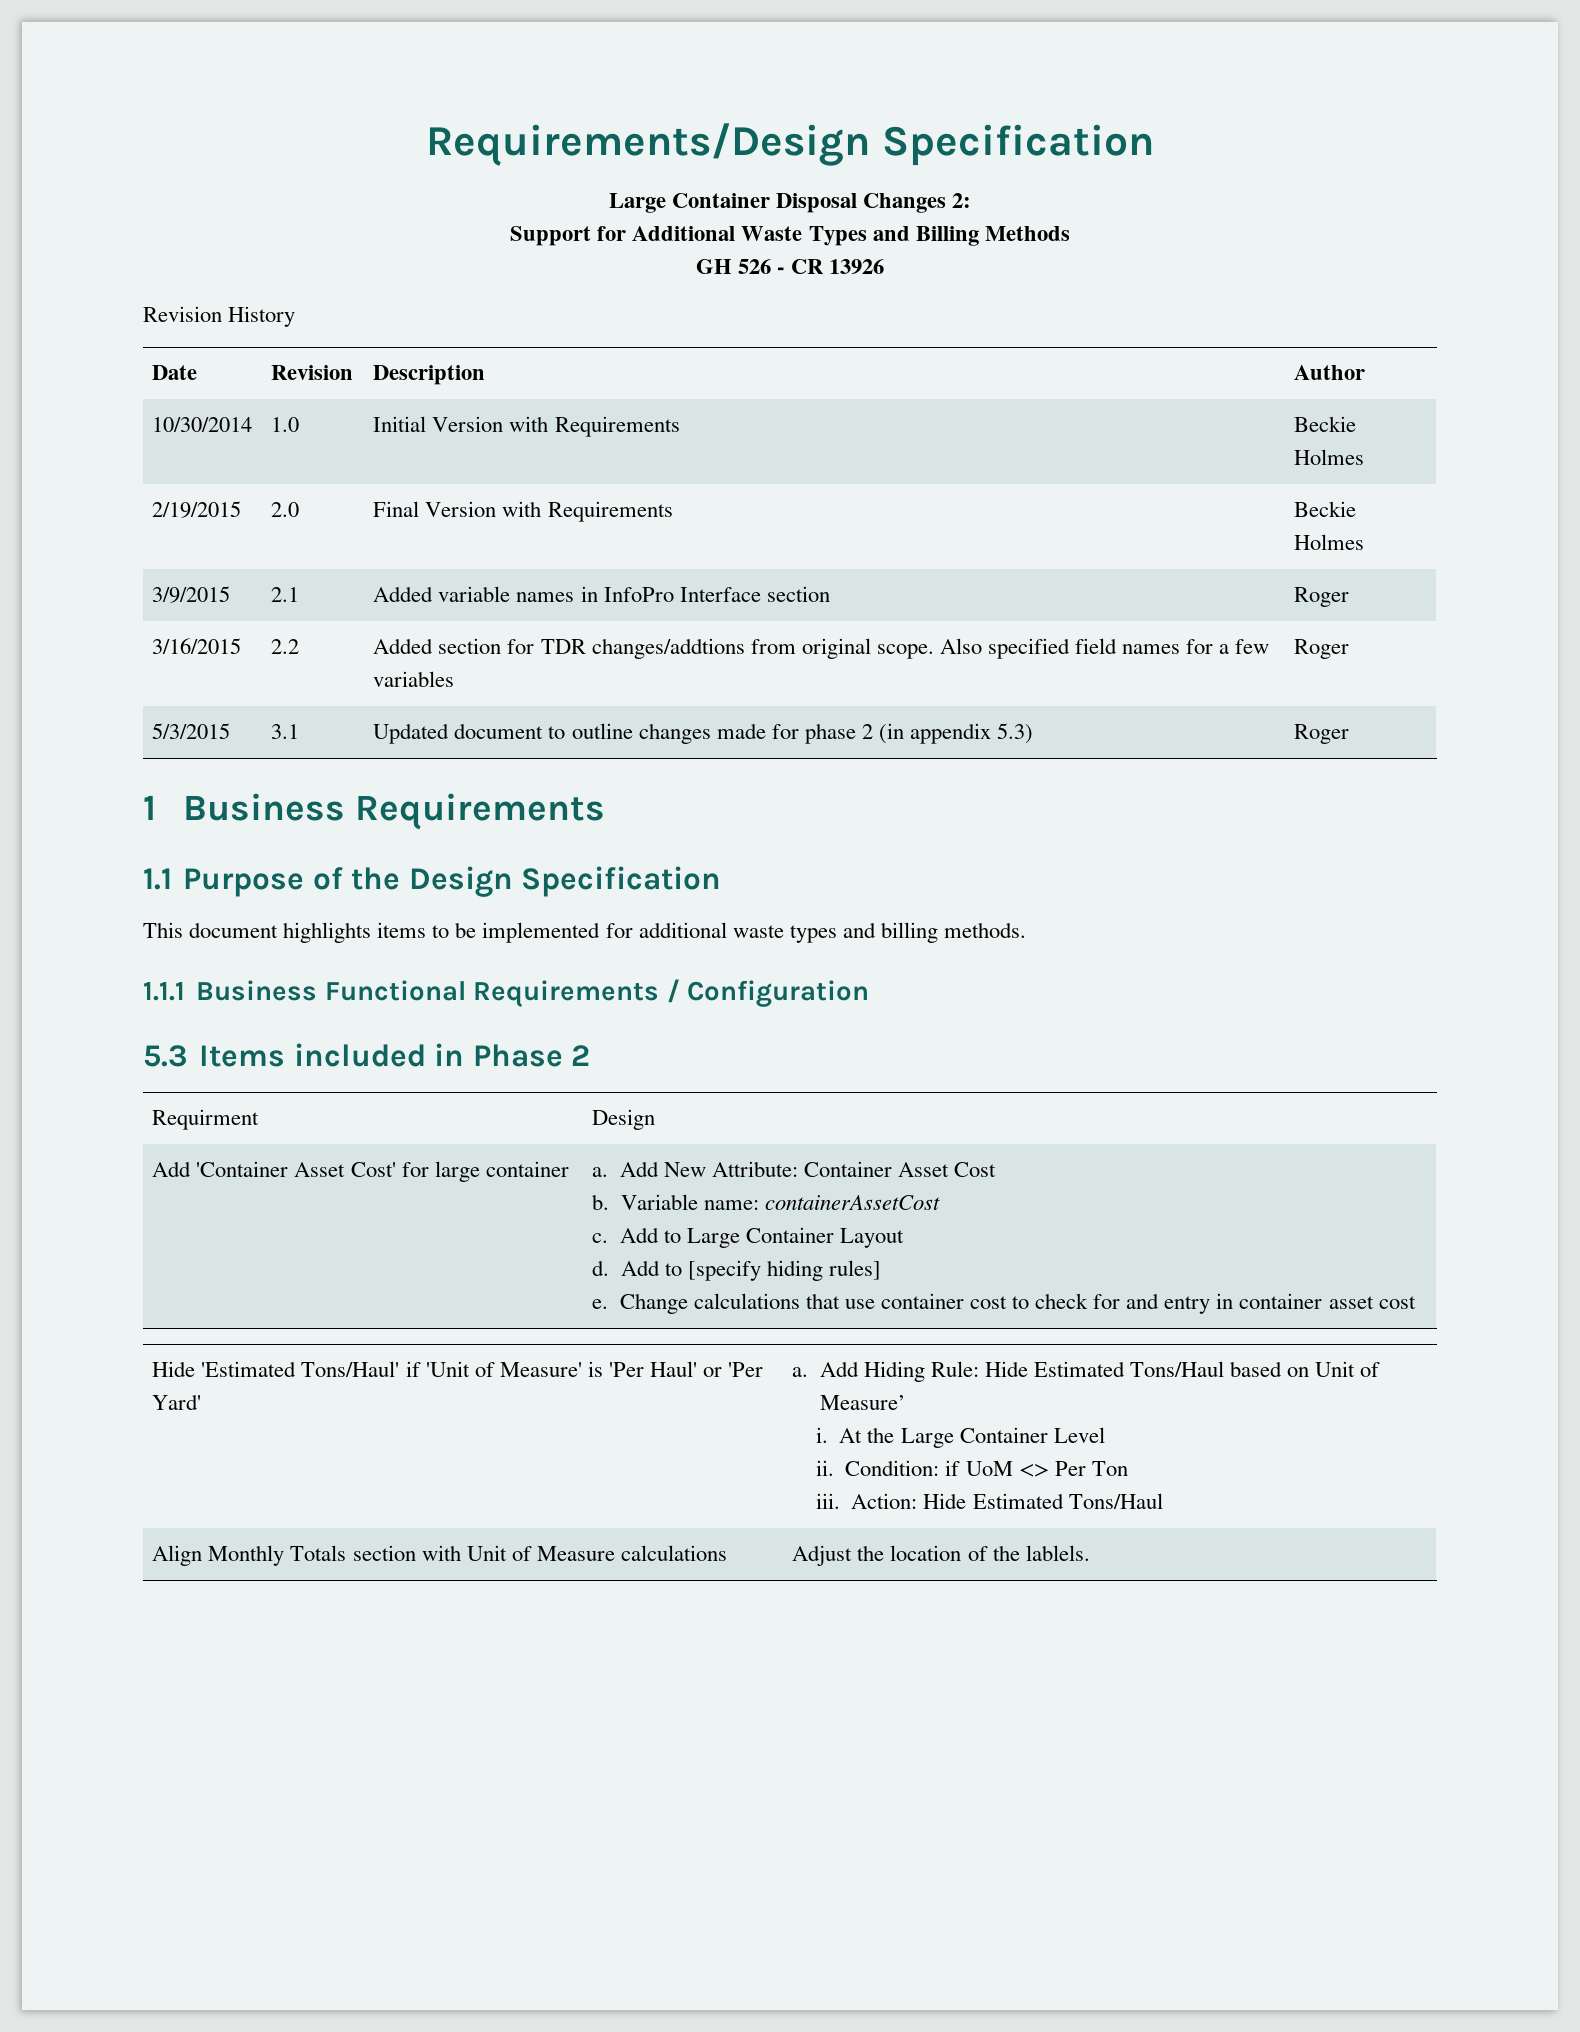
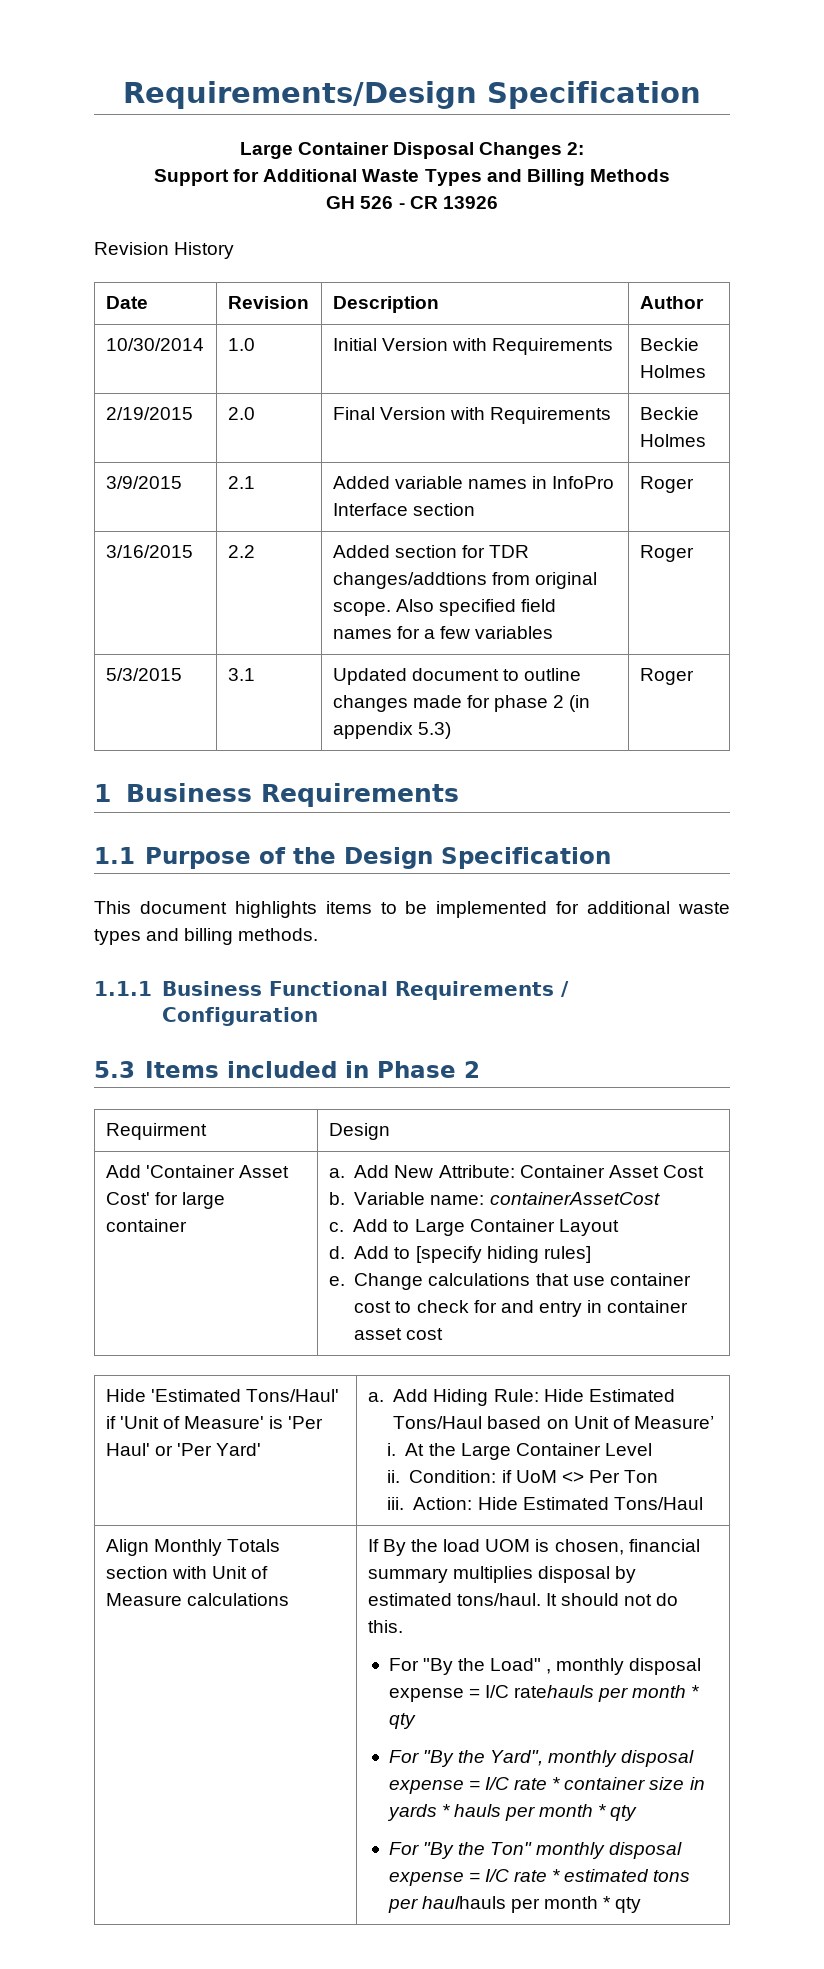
- Adjust the location of the lablels.
+ If By the load UOM is chosen, financial summary multiplies disposal by estimated tons/haul. It should not do this.
+ For "By the Load" , monthly disposal expense = I/C ratehauls per month * qty
+ For "By the Yard", monthly disposal expense = I/C rate * container size in yards * hauls per month * qty
+ For "By the Ton" monthly disposal expense = I/C rate * estimated tons per haulhauls per month * qty

